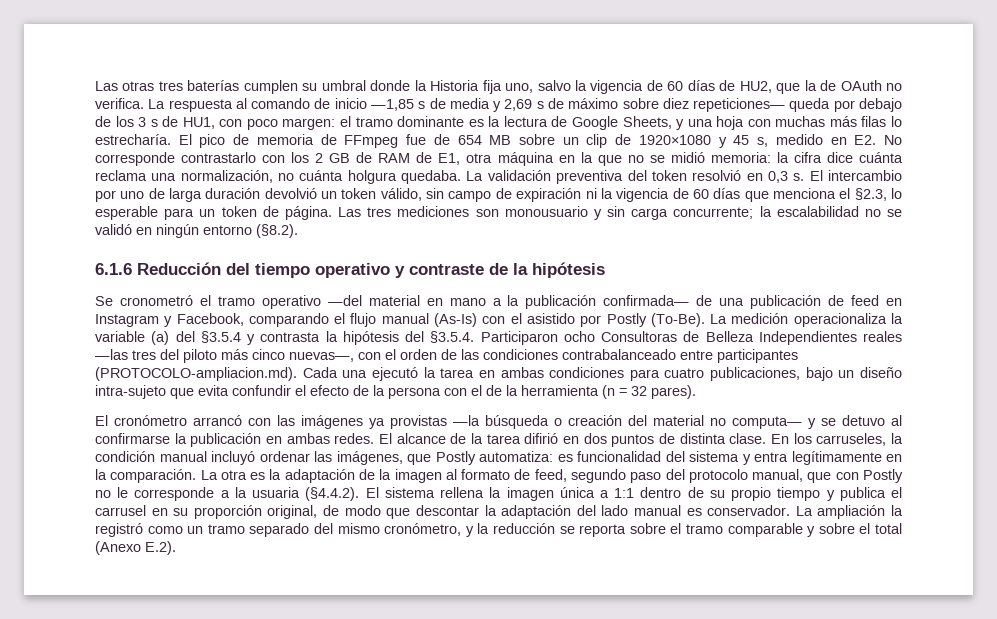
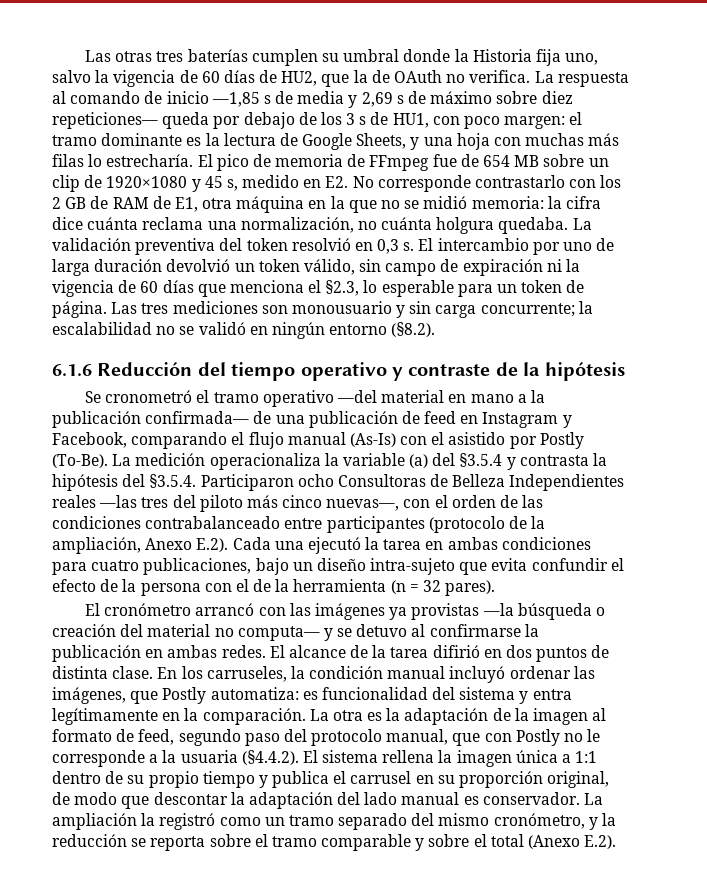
- La medición operacionaliza la variable (a) del §3.5.4 y contrasta la hipótesis del §3.5.4. Participaron ocho Consultoras de Belleza Independientes reales —las tres del piloto más cinco nuevas—, con el orden de las condiciones contrabalanceado entre participantes (PROTOCOLO-ampliacion.md). Cada una ejecutó la tarea en ambas condiciones para cuatro publicaciones, bajo un diseño intra-sujeto que evita confundir el efecto de la persona con el de la herramienta (n = 32 pares).
+ La medición operacionaliza la variable (a) del §3.5.4 y contrasta la hipótesis del §3.5.4. Participaron ocho Consultoras de Belleza Independientes reales —las tres del piloto más cinco nuevas—, con el orden de las condiciones contrabalanceado entre participantes (protocolo de la ampliación, Anexo E.2). Cada una ejecutó la tarea en ambas condiciones para cuatro publicaciones, bajo un diseño intra-sujeto que evita confundir el efecto de la persona con el de la herramienta (n = 32 pares).

